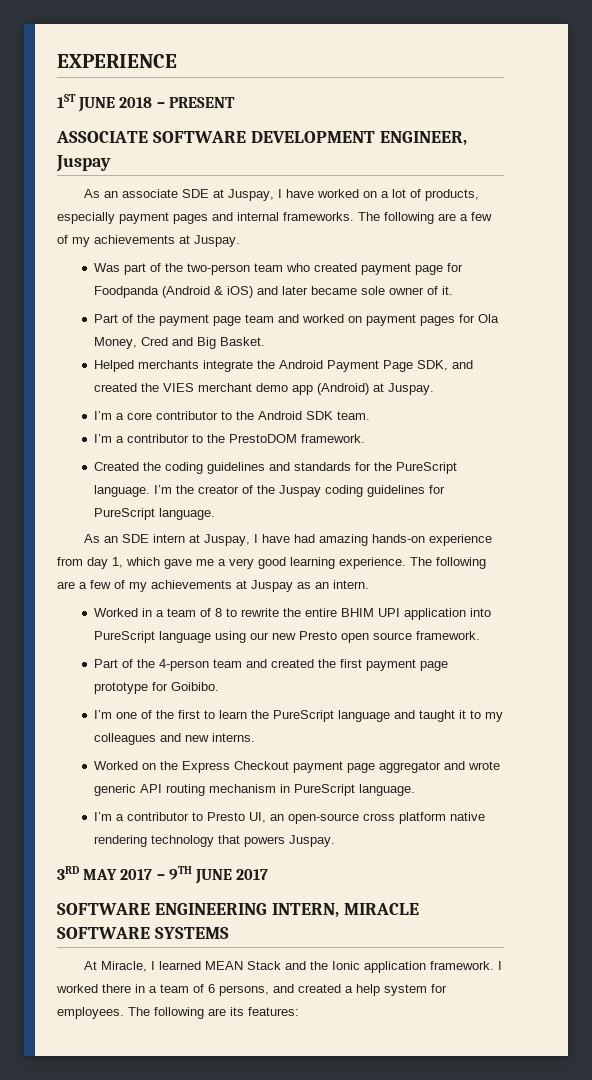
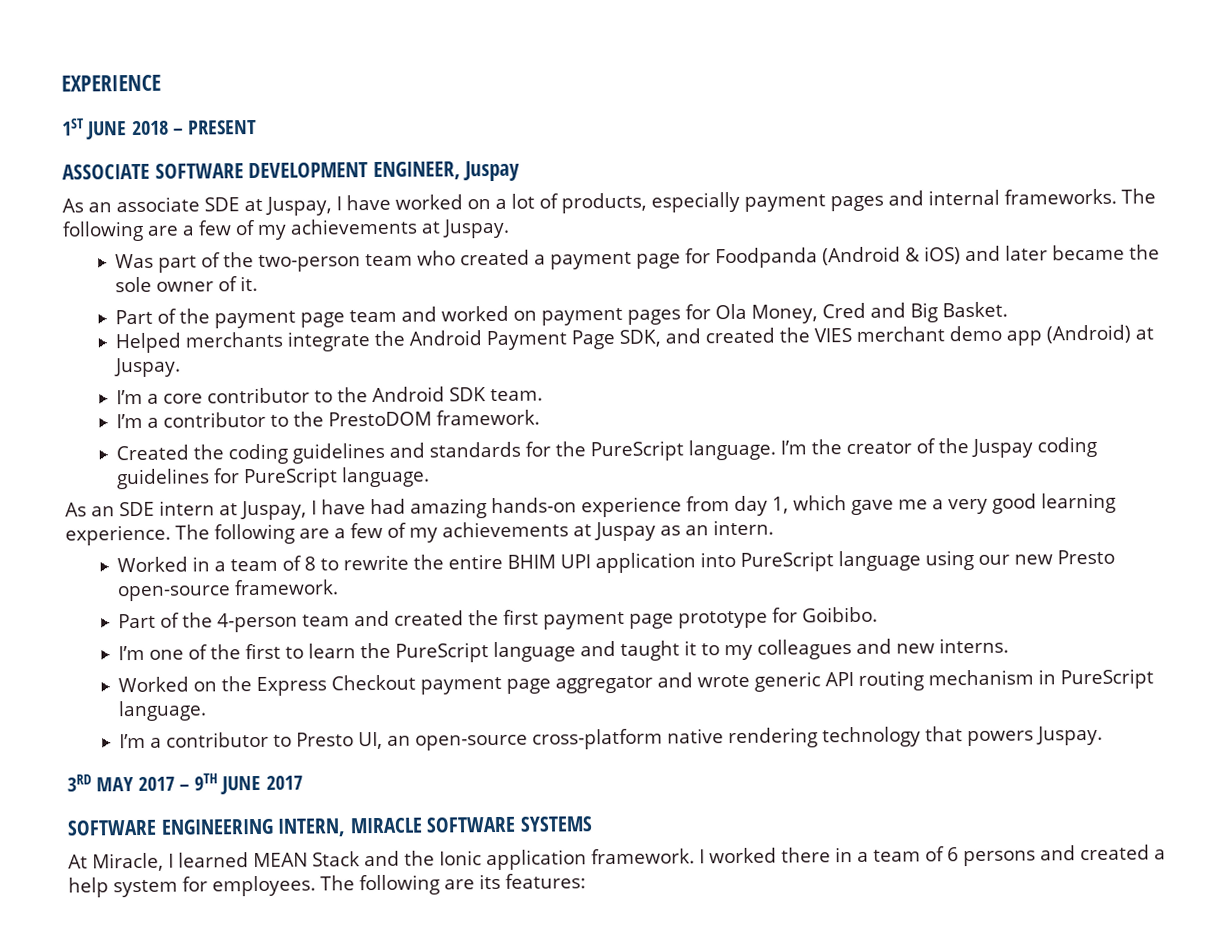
- Was part of the two-person team who created payment page for Foodpanda (Android & iOS) and later became sole owner of it.
+ Was part of the two-person team who created a payment page for Foodpanda (Android & iOS) and later became the sole owner of it.
- Worked in a team of 8 to rewrite the entire BHIM UPI application into PureScript language using our new Presto open source framework.
+ Worked in a team of 8 to rewrite the entire BHIM UPI application into PureScript language using our new Presto open-source framework.
- I’m a contributor to Presto UI, an open-source cross platform native rendering technology that powers Juspay.
+ I’m a contributor to Presto UI, an open-source cross-platform native rendering technology that powers Juspay.
- I worked there in a team of 6 persons, and created a help system for employees.
+ I worked there in a team of 6 persons and created a help system for employees.

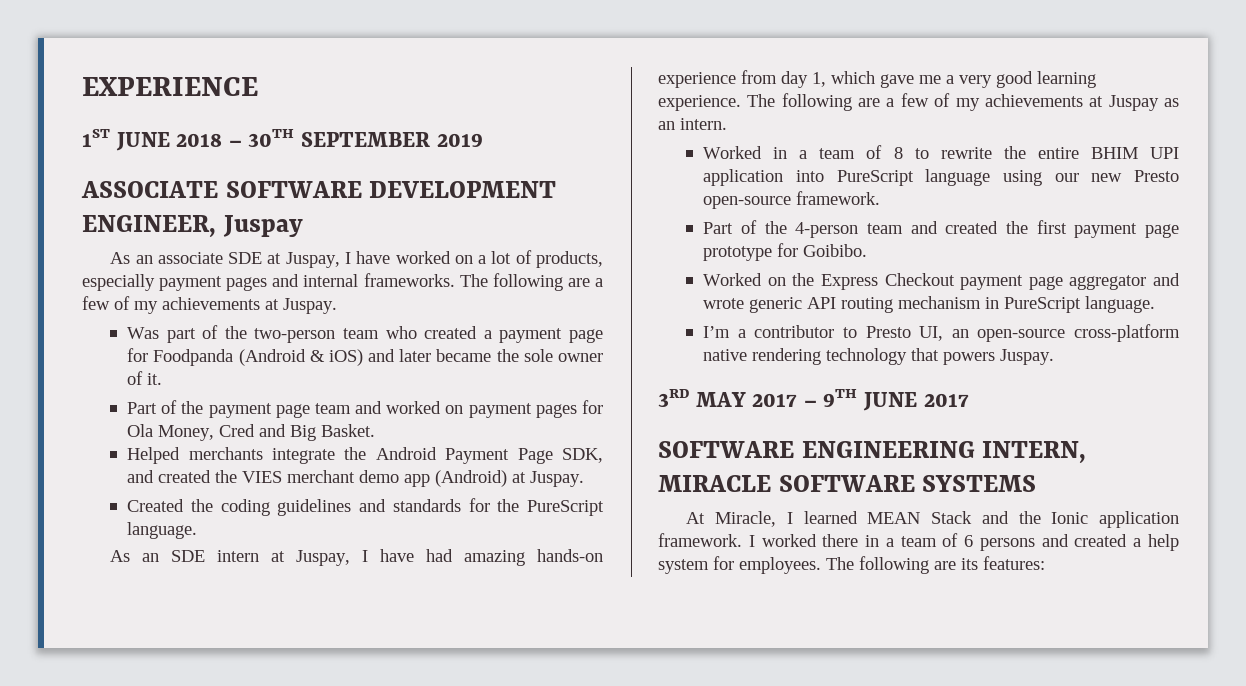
- 1ST JUNE 2018 – PRESENT
+ 1ST JUNE 2018 – 30TH SEPTEMBER 2019
- I’m a core contributor to the Android SDK team.
- I’m a contributor to the PrestoDOM framework.
- I’m the creator of the Juspay coding guidelines for PureScript language.
- I’m one of the first to learn the PureScript language and taught it to my colleagues and new interns.

